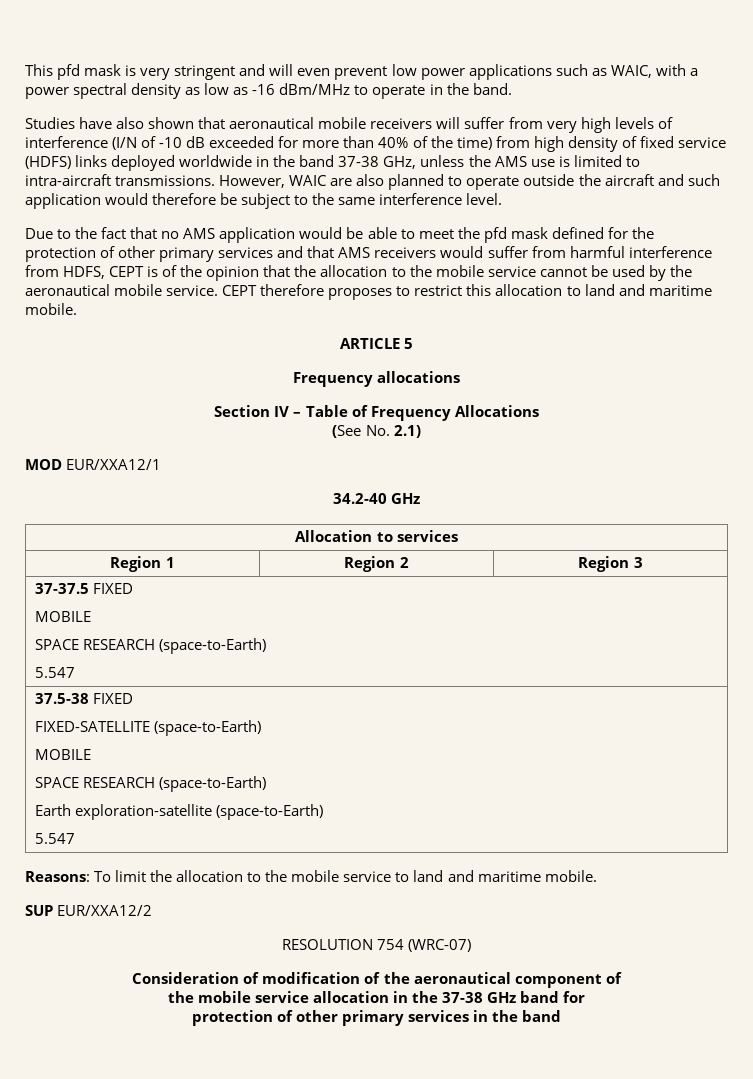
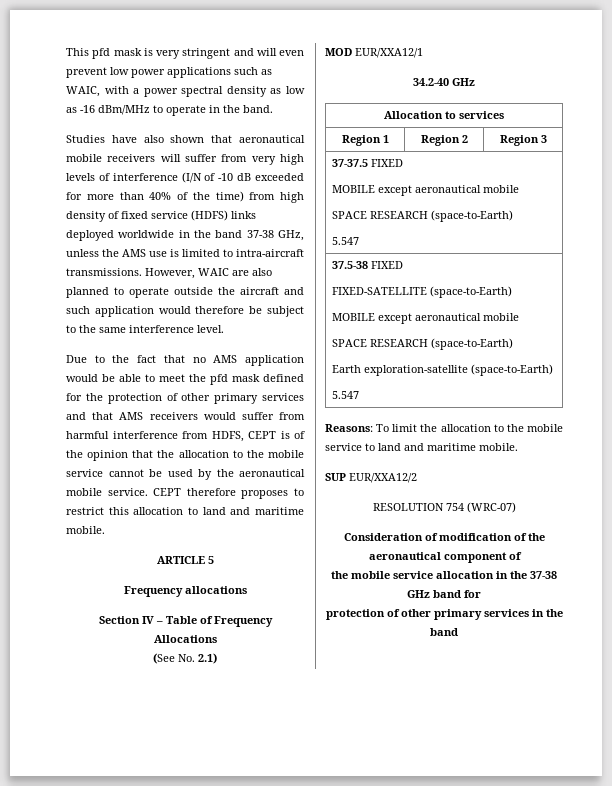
  37-37.5 FIXED
- MOBILE
+ MOBILE except aeronautical mobile
  37.5-38 FIXED
  FIXED-SATELLITE (space-to-Earth)
- MOBILE
+ MOBILE except aeronautical mobile

